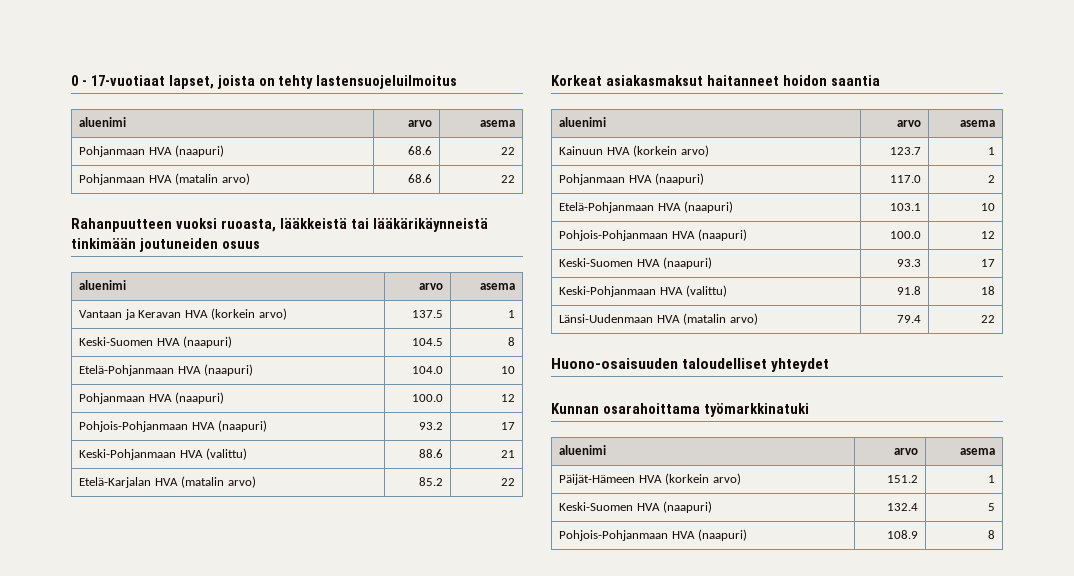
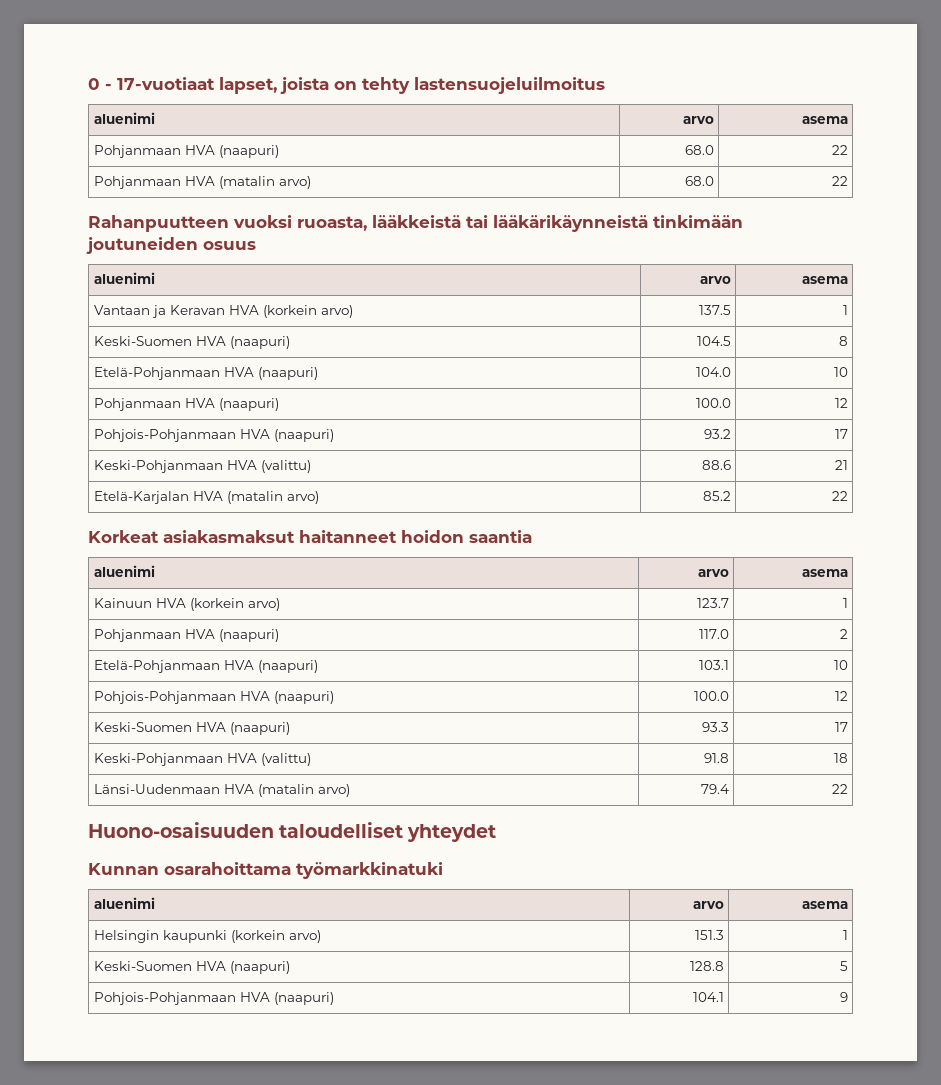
- Pohjanmaan HVA (naapuri) | 68.6 | 22
+ Pohjanmaan HVA (naapuri) | 68.0 | 22
- Pohjanmaan HVA (matalin arvo) | 68.6 | 22
+ Pohjanmaan HVA (matalin arvo) | 68.0 | 22
- Päijät-Hämeen HVA (korkein arvo) | 151.2 | 1
- Keski-Suomen HVA (naapuri) | 132.4 | 5
+ Helsingin kaupunki (korkein arvo) | 151.3 | 1
+ Keski-Suomen HVA (naapuri) | 128.8 | 5
- Pohjois-Pohjanmaan HVA (naapuri) | 108.9 | 8
+ Pohjois-Pohjanmaan HVA (naapuri) | 104.1 | 9

